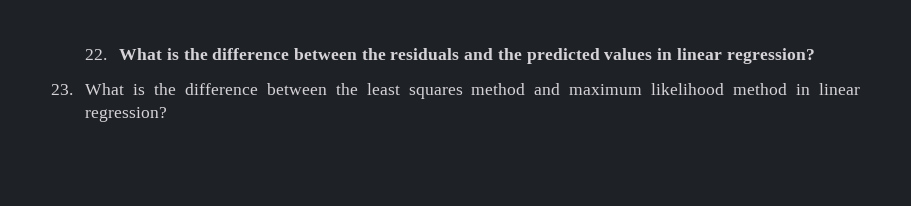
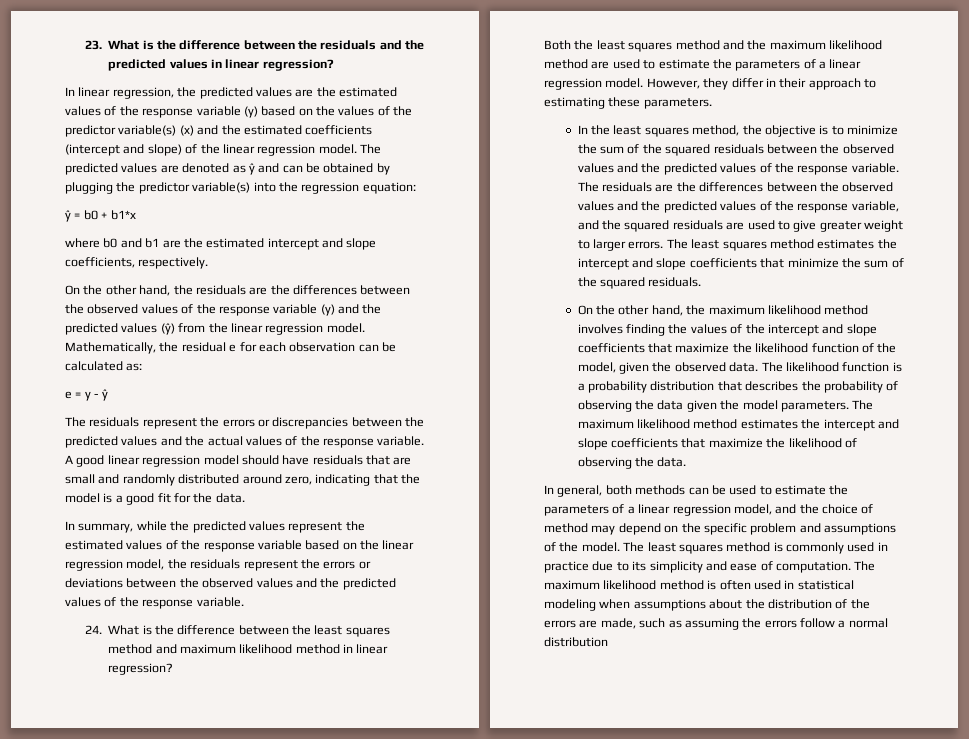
- 22. What is the difference between the residuals and the predicted values in linear regression?
+ 23. What is the difference between the residuals and the predicted values in linear regression?
- 23. What is the difference between the least squares method and maximum likelihood method in linear regression?
+ In linear regression, the predicted values are the estimated values of the response variable (y) based on the values of the predictor variable(s) (x) and the estimated coefficients (intercept and slope) of the linear regression model. The predicted values are denoted as ŷ and can be obtained by plugging the predictor variable(s) into the regression equation:
+ ŷ = b0 + b1*x
+ where b0 and b1 are the estimated intercept and slope coefficients, respectively.
+ On the other hand, the residuals are the differences between the observed values of the response variable (y) and the predicted values (ŷ) from the linear regression model. Mathematically, the residual e for each observation can be calculated as:
+ e = y - ŷ
+ The residuals represent the errors or discrepancies between the predicted values and the actual values of the response variable. A good linear regression model should have residuals that are small and randomly distributed around zero, indicating that the model is a good fit for the data.
+ In summary, while the predicted values represent the estimated values of the response variable based on the linear regression model, the residuals represent the errors or deviations between the observed values and the predicted values of the response variable.
+ 24. What is the difference between the least squares method and maximum likelihood method in linear regression?
+ Both the least squares method and the maximum likelihood method are used to estimate the parameters of a linear regression model. However, they differ in their approach to estimating these parameters.
+ In the least squares method, the objective is to minimize the sum of the squared residuals between the observed values and the predicted values of the response variable. The residuals are the differences between the observed values and the predicted values of the response variable, and the squared residuals are used to give greater weight to larger errors. The least squares method estimates the intercept and slope coefficients that minimize the sum of the squared residuals.
+ On the other hand, the maximum likelihood method involves finding the values of the intercept and slope coefficients that maximize the likelihood function of the model, given the observed data. The likelihood function is a probability distribution that describes the probability of observing the data given the model parameters. The maximum likelihood method estimates the intercept and slope coefficients that maximize the likelihood of observing the data.
+ In general, both methods can be used to estimate the parameters of a linear regression model, and the choice of method may depend on the specific problem and assumptions of the model. The least squares method is commonly used in practice due to its simplicity and ease of computation. The maximum likelihood method is often used in statistical modeling when assumptions about the distribution of the errors are made, such as assuming the errors follow a normal distribution

